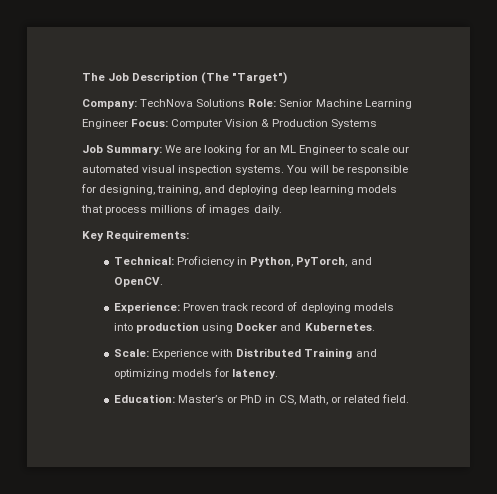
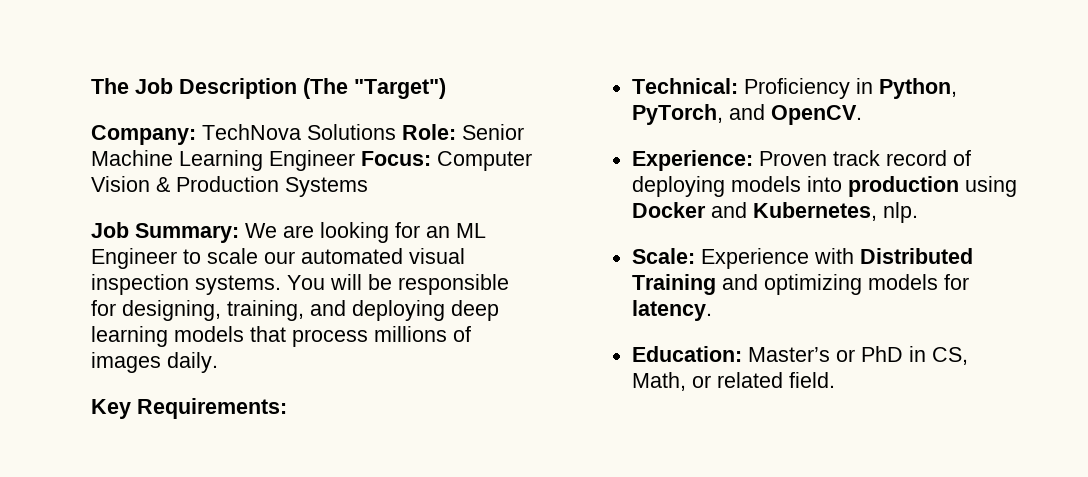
- Experience: Proven track record of deploying models into production using Docker and Kubernetes.
+ Experience: Proven track record of deploying models into production using Docker and Kubernetes, nlp.

